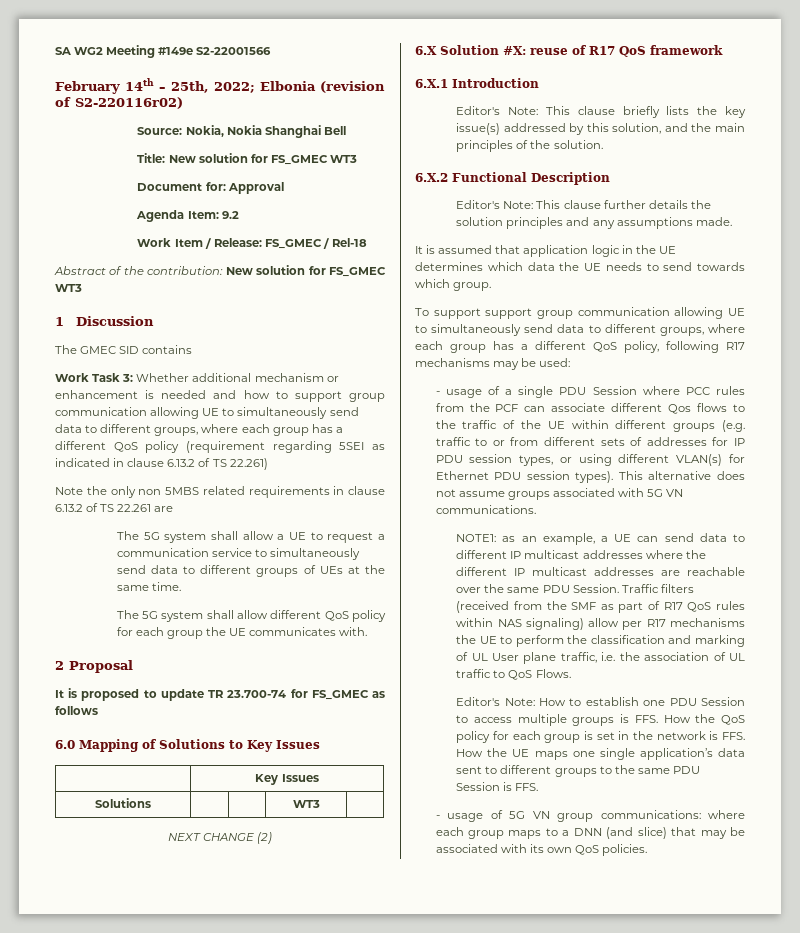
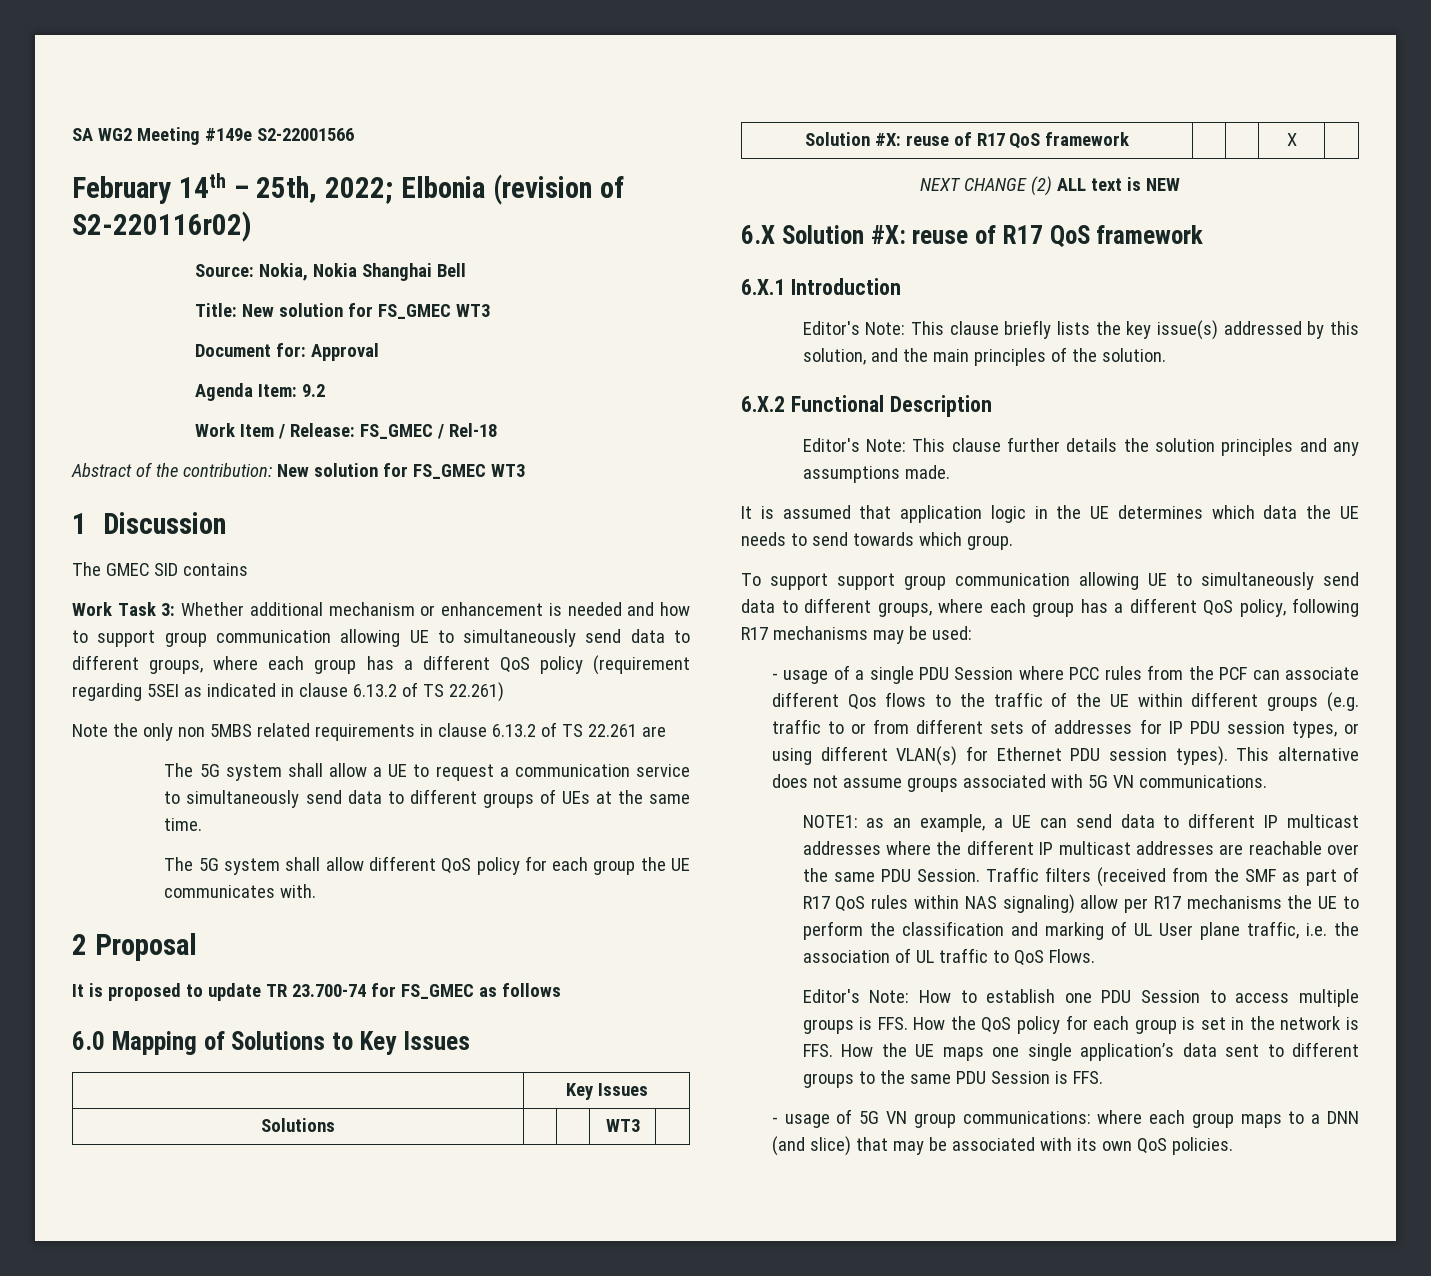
+ Solution #X: reuse of R17 QoS framework | | | X |
- NEXT CHANGE (2)
+ NEXT CHANGE (2) ALL text is NEW

